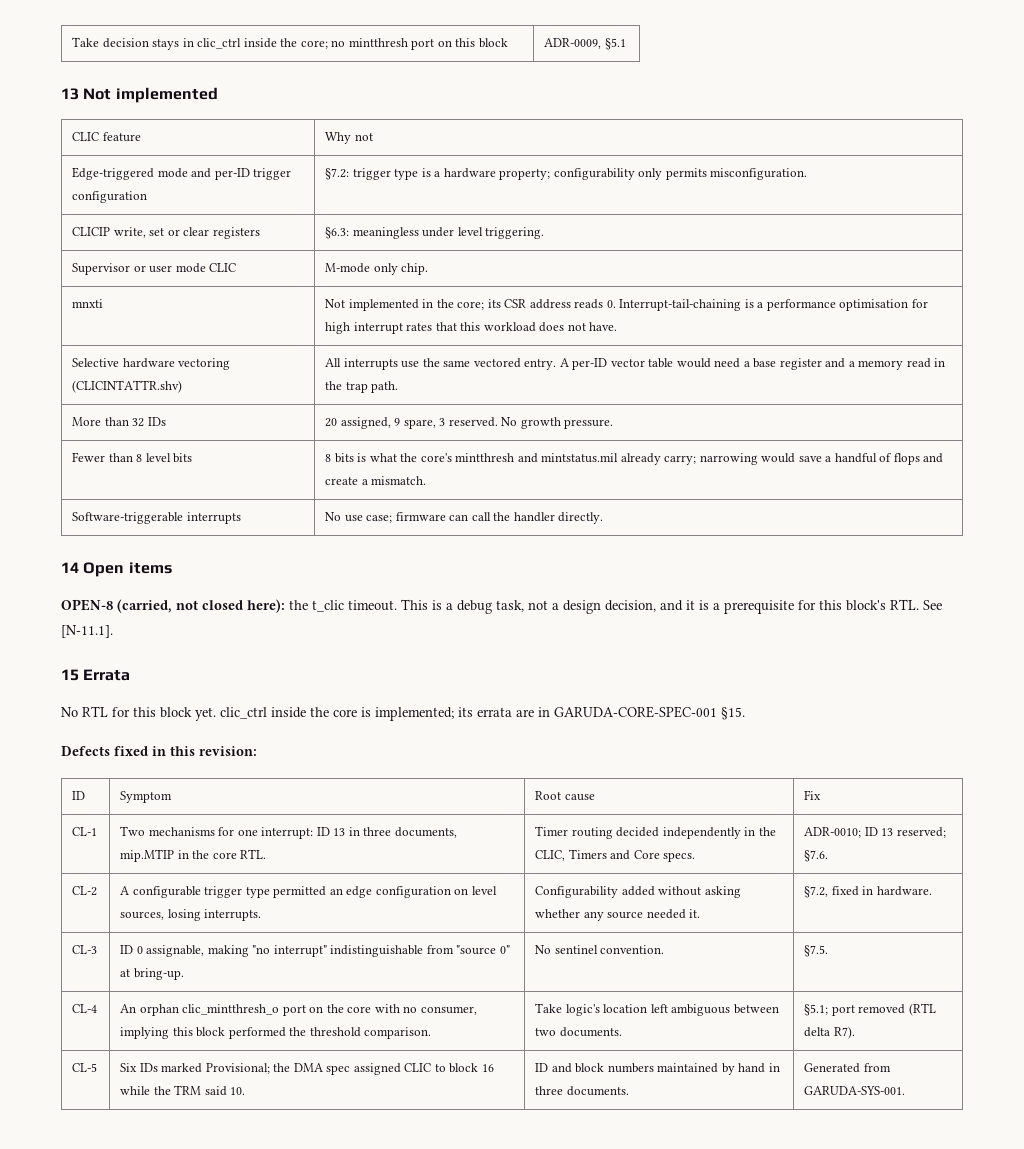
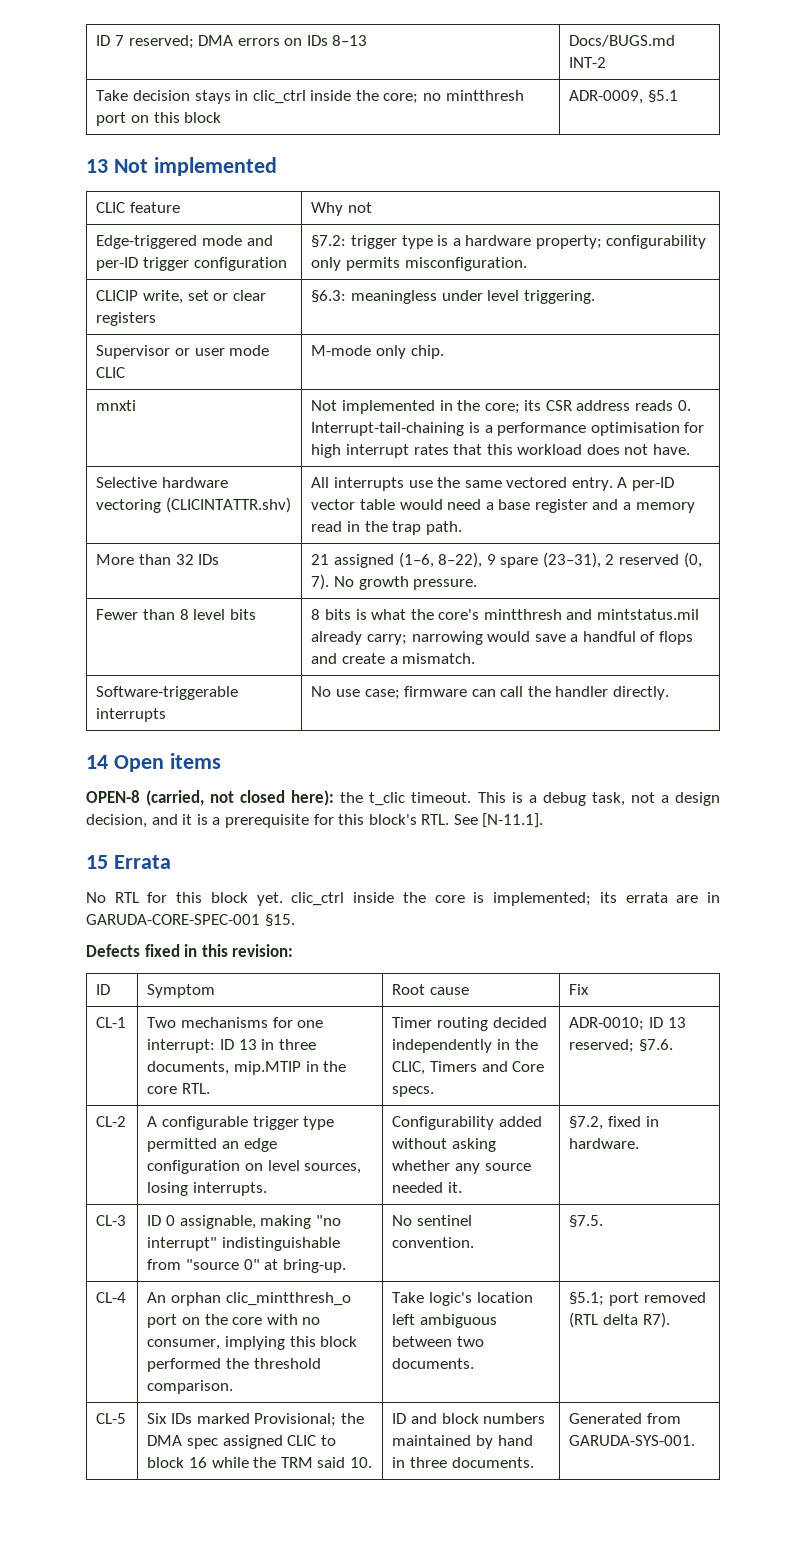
+ ID 7 reserved; DMA errors on IDs 8–13 | Docs/BUGS.md INT-2
- More than 32 IDs | 20 assigned, 9 spare, 3 reserved. No growth pressure.
+ More than 32 IDs | 21 assigned (1–6, 8–22), 9 spare (23–31), 2 reserved (0, 7). No growth pressure.

